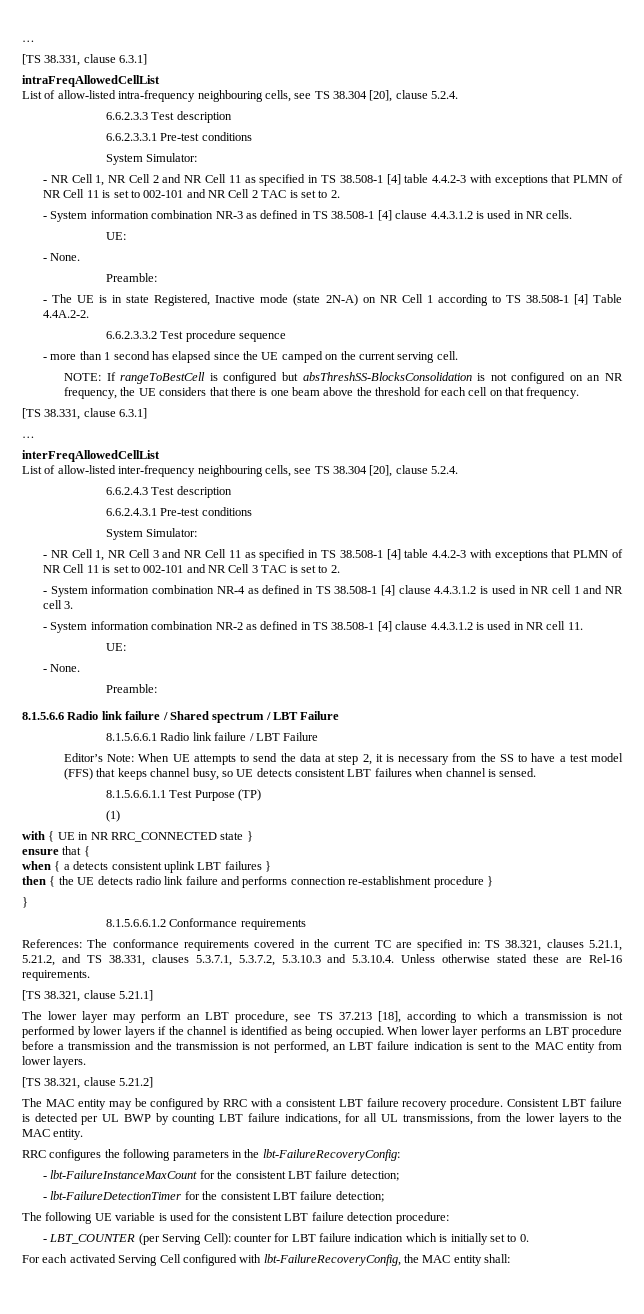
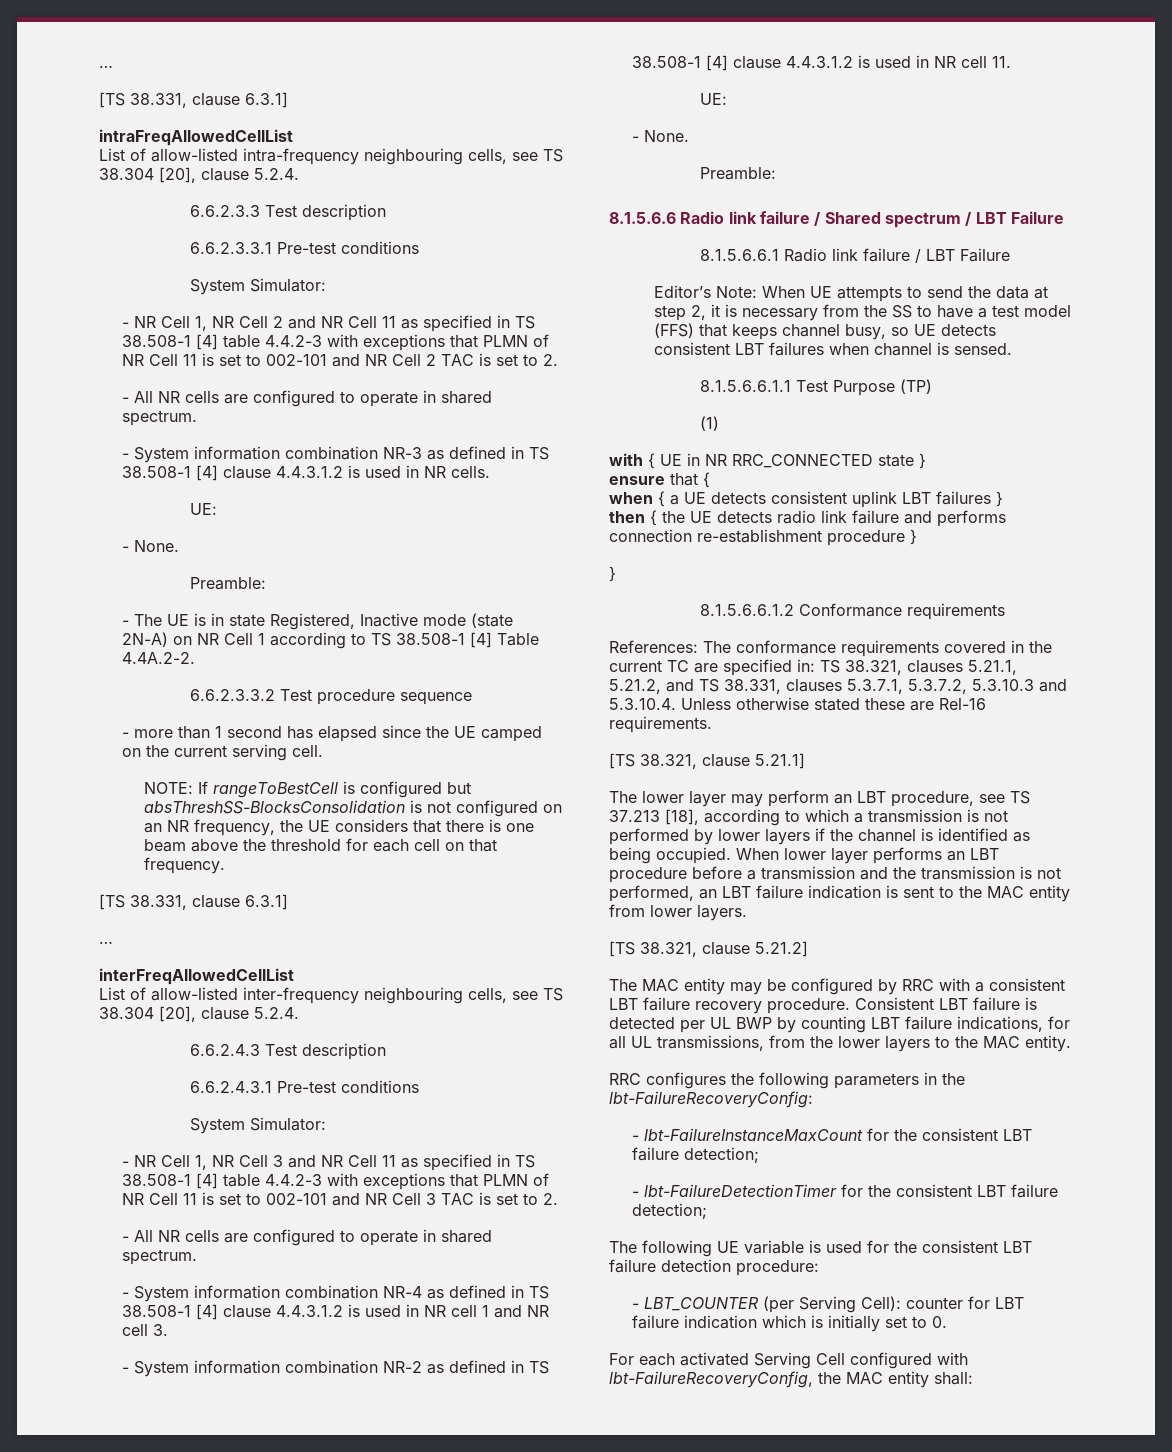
  - NR Cell 1, NR Cell 2 and NR Cell 11 as specified in TS 38.508-1 [4] table 4.4.2-3 with exceptions that PLMN of NR Cell 11 is set to 002-101 and NR Cell 2 TAC is set to 2.
+ - All NR cells are configured to operate in shared spectrum.
  - NR Cell 1, NR Cell 3 and NR Cell 11 as specified in TS 38.508-1 [4] table 4.4.2-3 with exceptions that PLMN of NR Cell 11 is set to 002-101 and NR Cell 3 TAC is set to 2.
+ - All NR cells are configured to operate in shared spectrum.
- when { a detects consistent uplink LBT failures }
+ when { a UE detects consistent uplink LBT failures }

